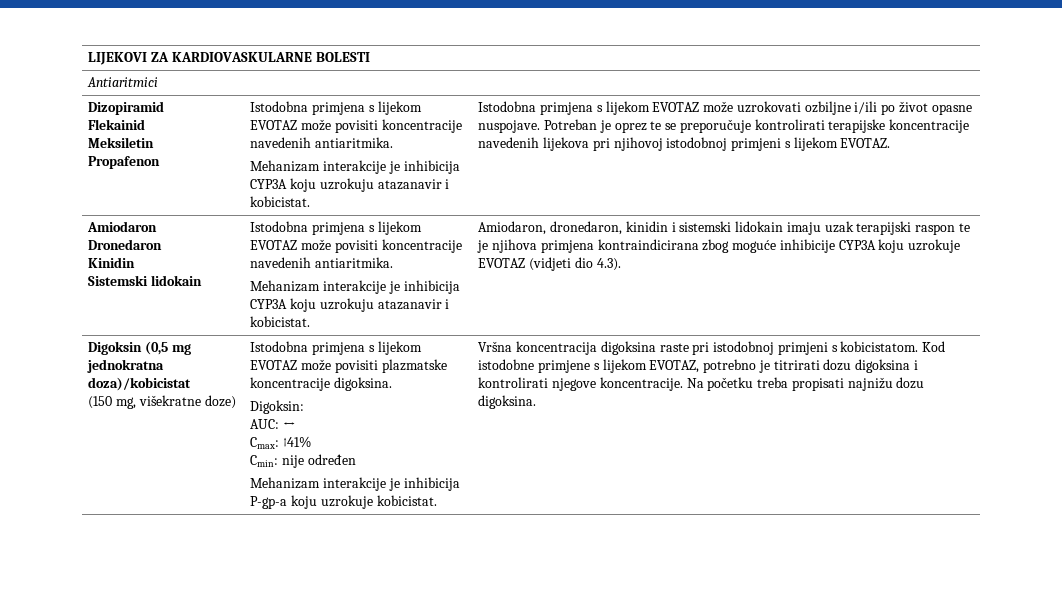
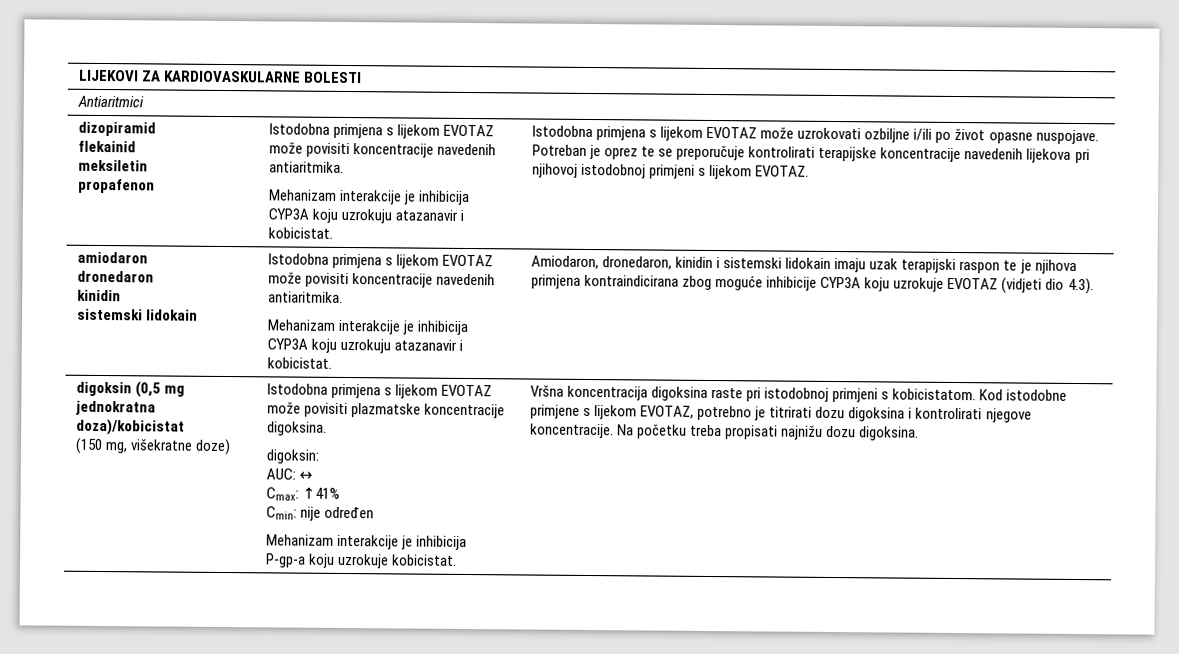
- Dizopiramid
- Flekainid
- Meksiletin
- Propafenon
+ dizopiramid
+ flekainid
+ meksiletin
+ propafenon
- Amiodaron
- Dronedaron
- Kinidin
- Sistemski lidokain
+ amiodaron
+ dronedaron
+ kinidin
+ sistemski lidokain
- Digoksin (0,5 mg jednokratna doza)/kobicistat
+ digoksin (0,5 mg jednokratna doza)/kobicistat
- Digoksin:
+ digoksin:

